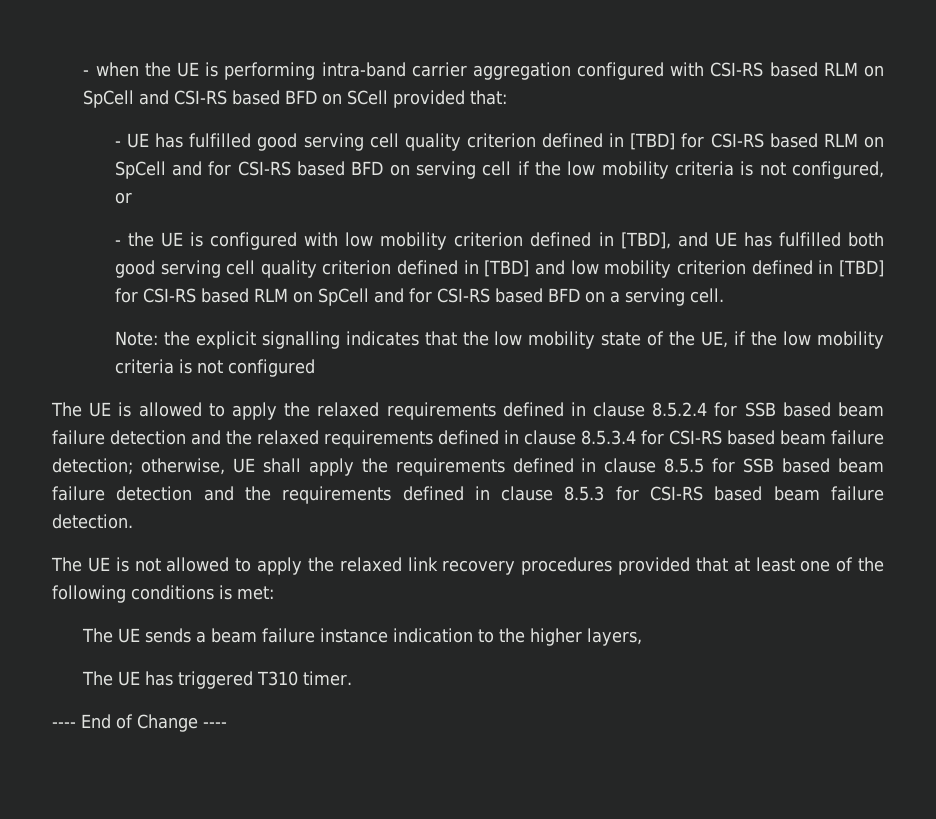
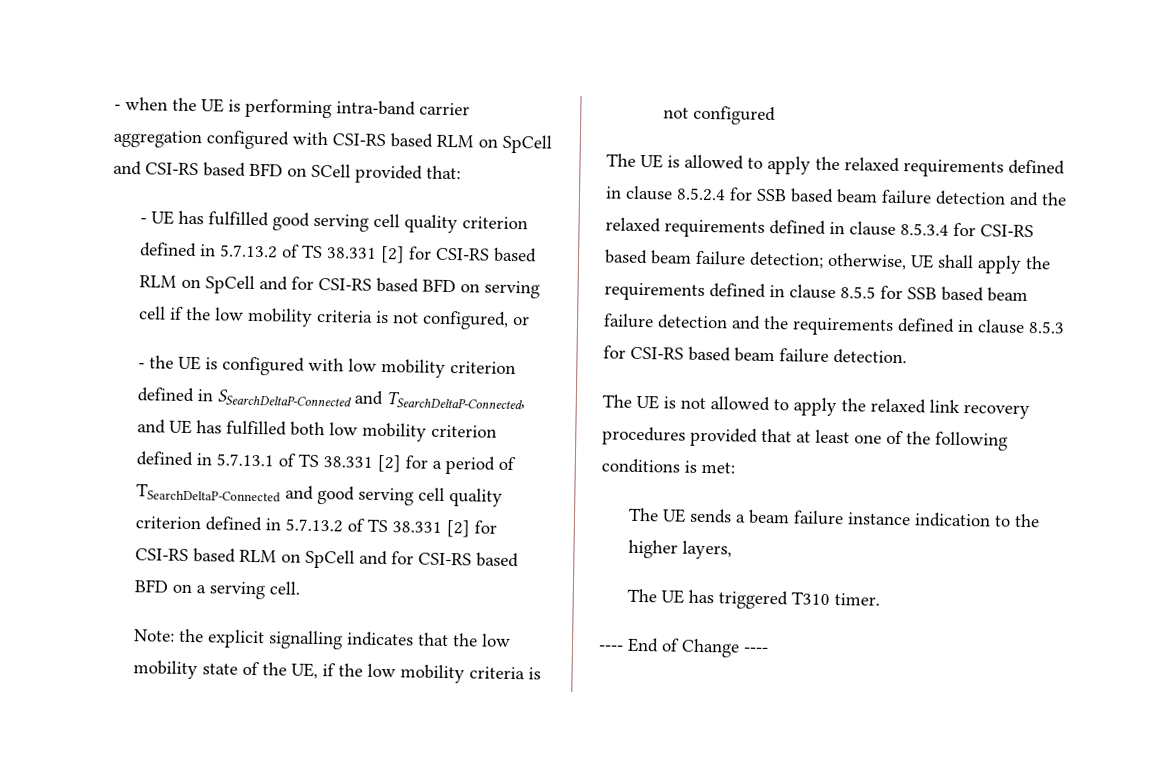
- - UE has fulfilled good serving cell quality criterion defined in [TBD] for CSI-RS based RLM on SpCell and for CSI-RS based BFD on serving cell if the low mobility criteria is not configured, or
+ - UE has fulfilled good serving cell quality criterion defined in 5.7.13.2 of TS 38.331 [2] for CSI-RS based RLM on SpCell and for CSI-RS based BFD on serving cell if the low mobility criteria is not configured, or
- - the UE is configured with low mobility criterion defined in [TBD], and UE has fulfilled both good serving cell quality criterion defined in [TBD] and low mobility criterion defined in [TBD] for CSI-RS based RLM on SpCell and for CSI-RS based BFD on a serving cell.
+ - the UE is configured with low mobility criterion defined in SSearchDeltaP-Connected and TSearchDeltaP-Connected, and UE has fulfilled both low mobility criterion defined in 5.7.13.1 of TS 38.331 [2] for a period of TSearchDeltaP-Connected and good serving cell quality criterion defined in 5.7.13.2 of TS 38.331 [2] for CSI-RS based RLM on SpCell and for CSI-RS based BFD on a serving cell.

